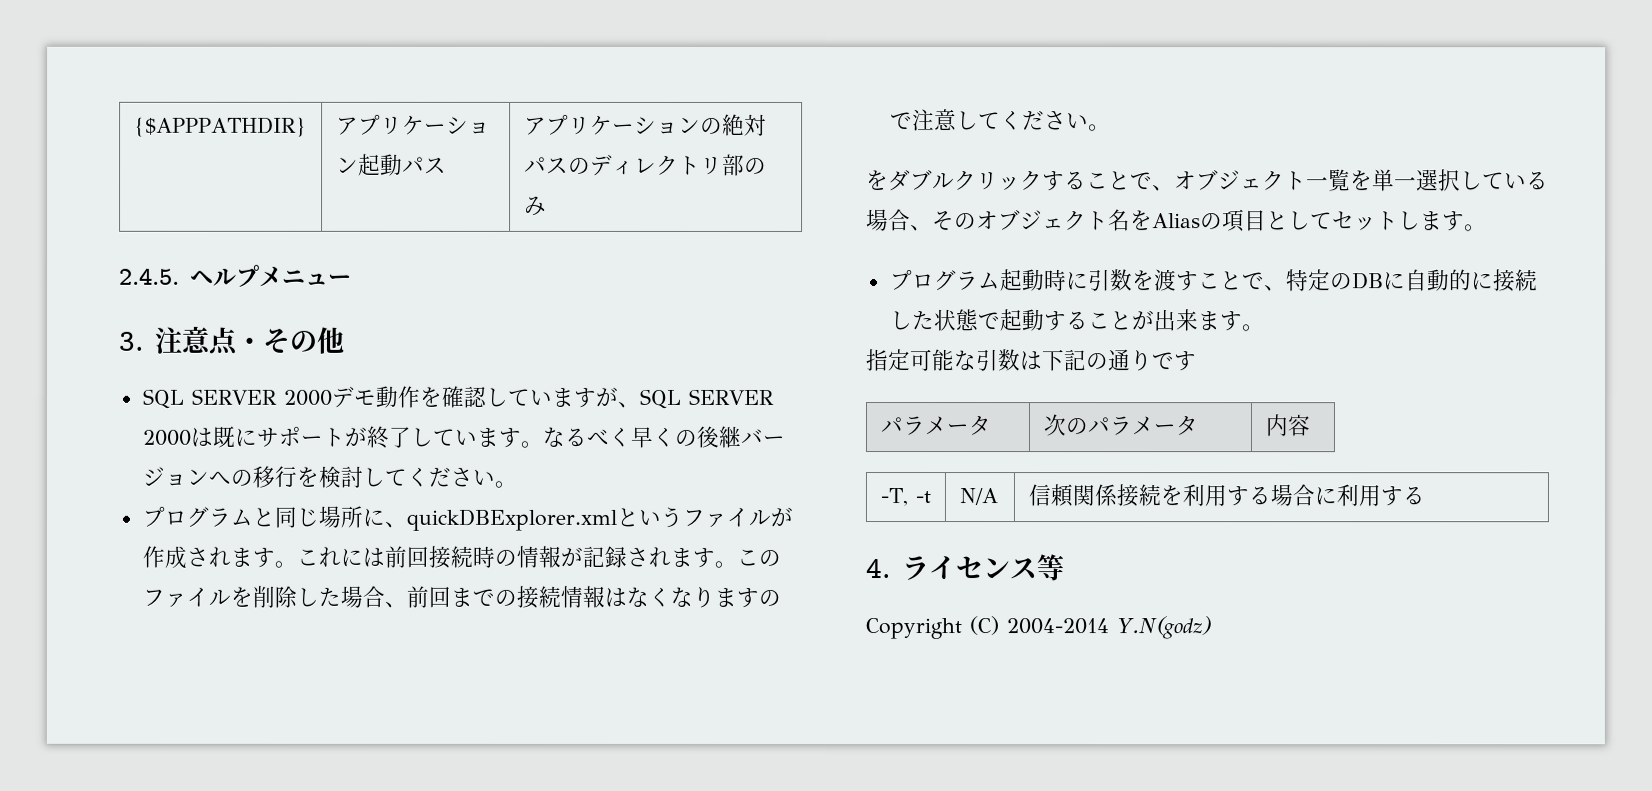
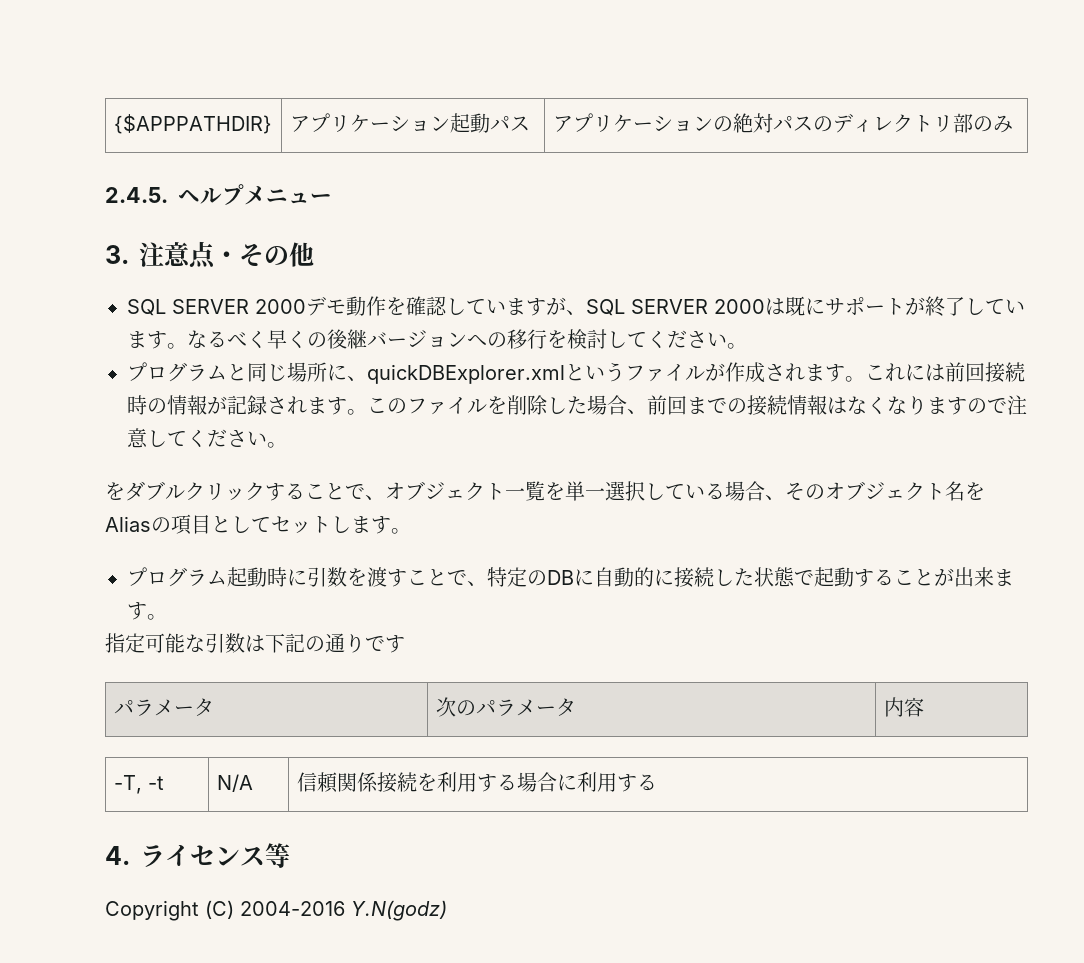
- Copyright (C) 2004-2014 Y.N(godz)
+ Copyright (C) 2004-2016 Y.N(godz)

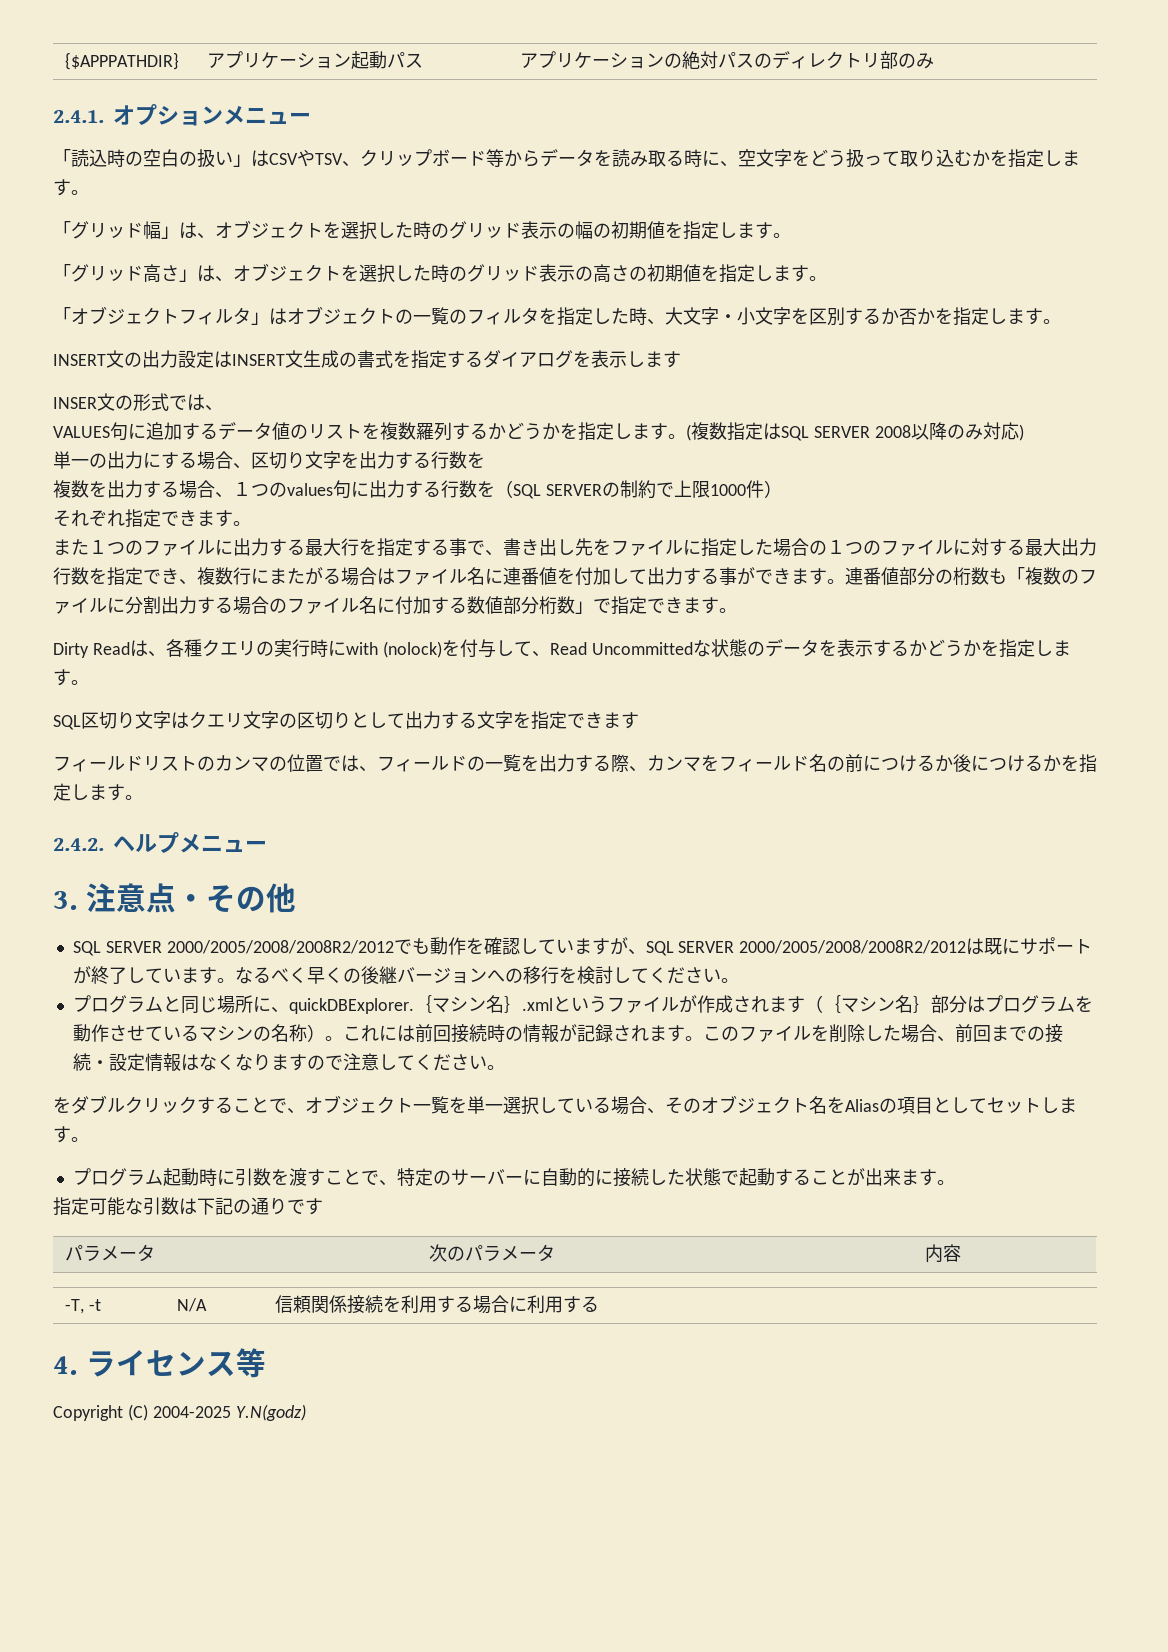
- 2.4.5.ヘルプメニュー
+ 2.4.1.オプションメニュー
+ 「読込時の空白の扱い」はCSVやTSV、クリップボード等からデータを読み取る時に、空文字をどう扱って取り込むかを指定します。
+ 「グリッド幅」は、オブジェクトを選択した時のグリッド表示の幅の初期値を指定します。
+ 「グリッド高さ」は、オブジェクトを選択した時のグリッド表示の高さの初期値を指定します。
+ 「オブジェクトフィルタ」はオブジェクトの一覧のフィルタを指定した時、大文字・小文字を区別するか否かを指定します。
+ INSERT文の出力設定はINSERT文生成の書式を指定するダイアログを表示します
+ INSER文の形式では、
+ VALUES句に追加するデータ値のリストを複数羅列するかどうかを指定します。(複数指定はSQL SERVER 2008以降のみ対応)
+ 単一の出力にする場合、区切り文字を出力する行数を
+ 複数を出力する場合、１つのvalues句に出力する行数を（SQL SERVERの制約で上限1000件）
+ それぞれ指定できます。
+ また１つのファイルに出力する最大行を指定する事で、書き出し先をファイルに指定した場合の１つのファイルに対する最大出力行数を指定でき、複数行にまたがる場合はファイル名に連番値を付加して出力する事ができます。連番値部分の桁数も「複数のファイルに分割出力する場合のファイル名に付加する数値部分桁数」で指定できます。
+ Dirty Readは、各種クエリの実行時にwith (nolock)を付与して、Read Uncommittedな状態のデータを表示するかどうかを指定します。
+ SQL区切り文字はクエリ文字の区切りとして出力する文字を指定できます
+ フィールドリストのカンマの位置では、フィールドの一覧を出力する際、カンマをフィールド名の前につけるか後につけるかを指定します。
+ 2.4.2.ヘルプメニュー
- SQL SERVER 2000デモ動作を確認していますが、SQL SERVER 2000は既にサポートが終了しています。
+ SQL SERVER 2000/2005/2008/2008R2/2012でも動作を確認していますが、SQL SERVER 2000/2005/2008/2008R2/2012は既にサポートが終了しています。
- プログラムと同じ場所に、quickDBExplorer.xmlというファイルが作成されます。
+ プログラムと同じ場所に、quickDBExplorer.｛マシン名｝.xmlというファイルが作成されます（｛マシン名｝部分はプログラムを動作させているマシンの名称）。
- このファイルを削除した場合、前回までの接続情報はなくなりますので注意してください。
+ このファイルを削除した場合、前回までの接続・設定情報はなくなりますので注意してください。
- プログラム起動時に引数を渡すことで、特定のDBに自動的に接続した状態で起動することが出来ます。
+ プログラム起動時に引数を渡すことで、特定のサーバーに自動的に接続した状態で起動することが出来ます。
- Copyright (C) 2004-2016 Y.N(godz)
+ Copyright (C) 2004-2025 Y.N(godz)

